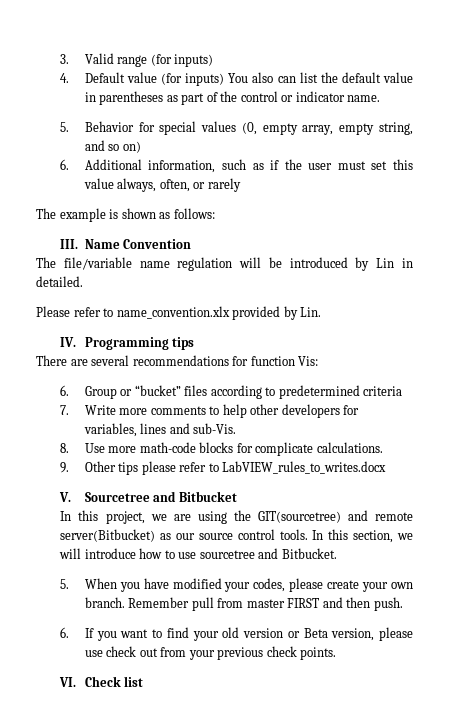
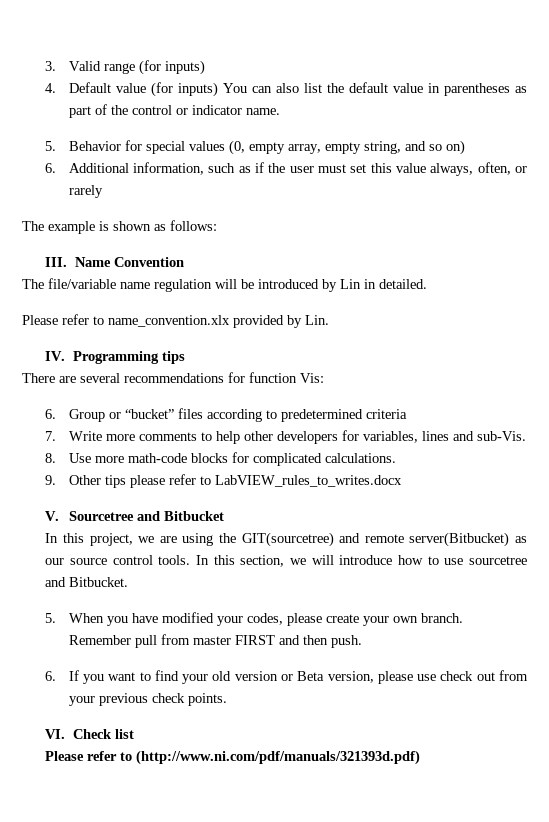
- 4. Default value (for inputs) You also can list the default value in parentheses as part of the control or indicator name.
+ 4. Default value (for inputs) You can also list the default value in parentheses as part of the control or indicator name.
- 8. Use more math-code blocks for complicate calculations.
+ 8. Use more math-code blocks for complicated calculations.
+ Please refer to (http://www.ni.com/pdf/manuals/321393d.pdf)

